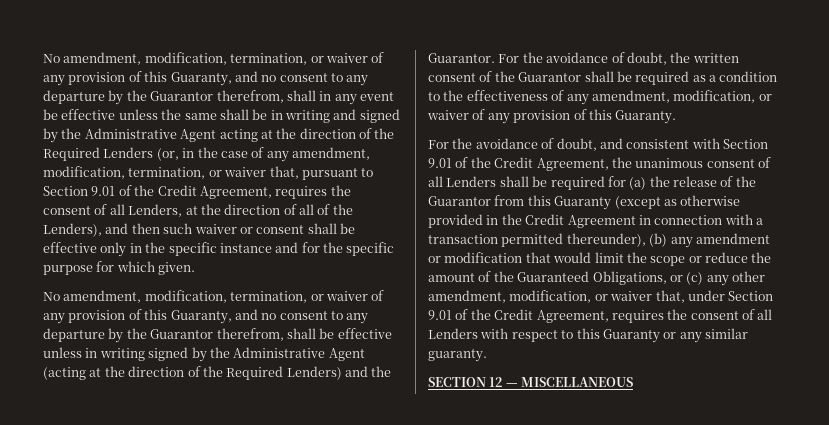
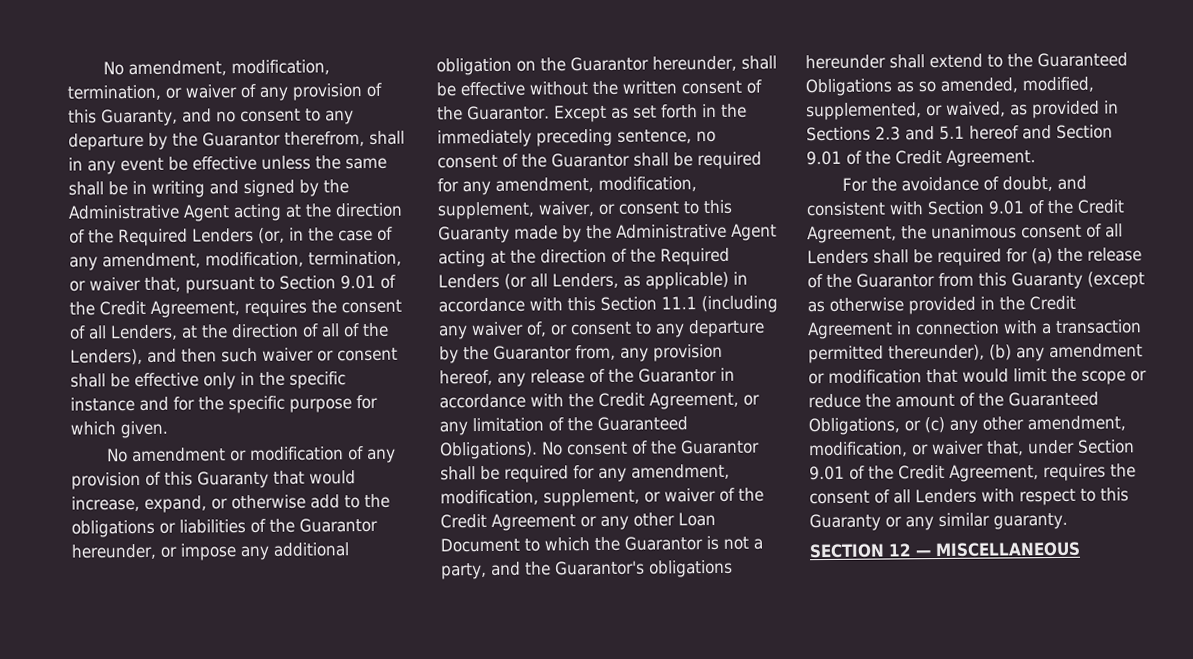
- No amendment, modification, termination, or waiver of any provision of this Guaranty, and no consent to any departure by the Guarantor therefrom, shall be effective unless in writing signed by the Administrative Agent (acting at the direction of the Required Lenders) and the Guarantor. For the avoidance of doubt, the written consent of the Guarantor shall be required as a condition to the effectiveness of any amendment, modification, or waiver of any provision of this Guaranty.
+ No amendment or modification of any provision of this Guaranty that would increase, expand, or otherwise add to the obligations or liabilities of the Guarantor hereunder, or impose any additional obligation on the Guarantor hereunder, shall be effective without the written consent of the Guarantor. Except as set forth in the immediately preceding sentence, no consent of the Guarantor shall be required for any amendment, modification, supplement, waiver, or consent to this Guaranty made by the Administrative Agent acting at the direction of the Required Lenders (or all Lenders, as applicable) in accordance with this Section 11.1 (including any waiver of, or consent to any departure by the Guarantor from, any provision hereof, any release of the Guarantor in accordance with the Credit Agreement, or any limitation of the Guaranteed Obligations). No consent of the Guarantor shall be required for any amendment, modification, supplement, or waiver of the Credit Agreement or any other Loan Document to which the Guarantor is not a party, and the Guarantor's obligations hereunder shall extend to the Guaranteed Obligations as so amended, modified, supplemented, or waived, as provided in Sections 2.3 and 5.1 hereof and Section 9.01 of the Credit Agreement.

